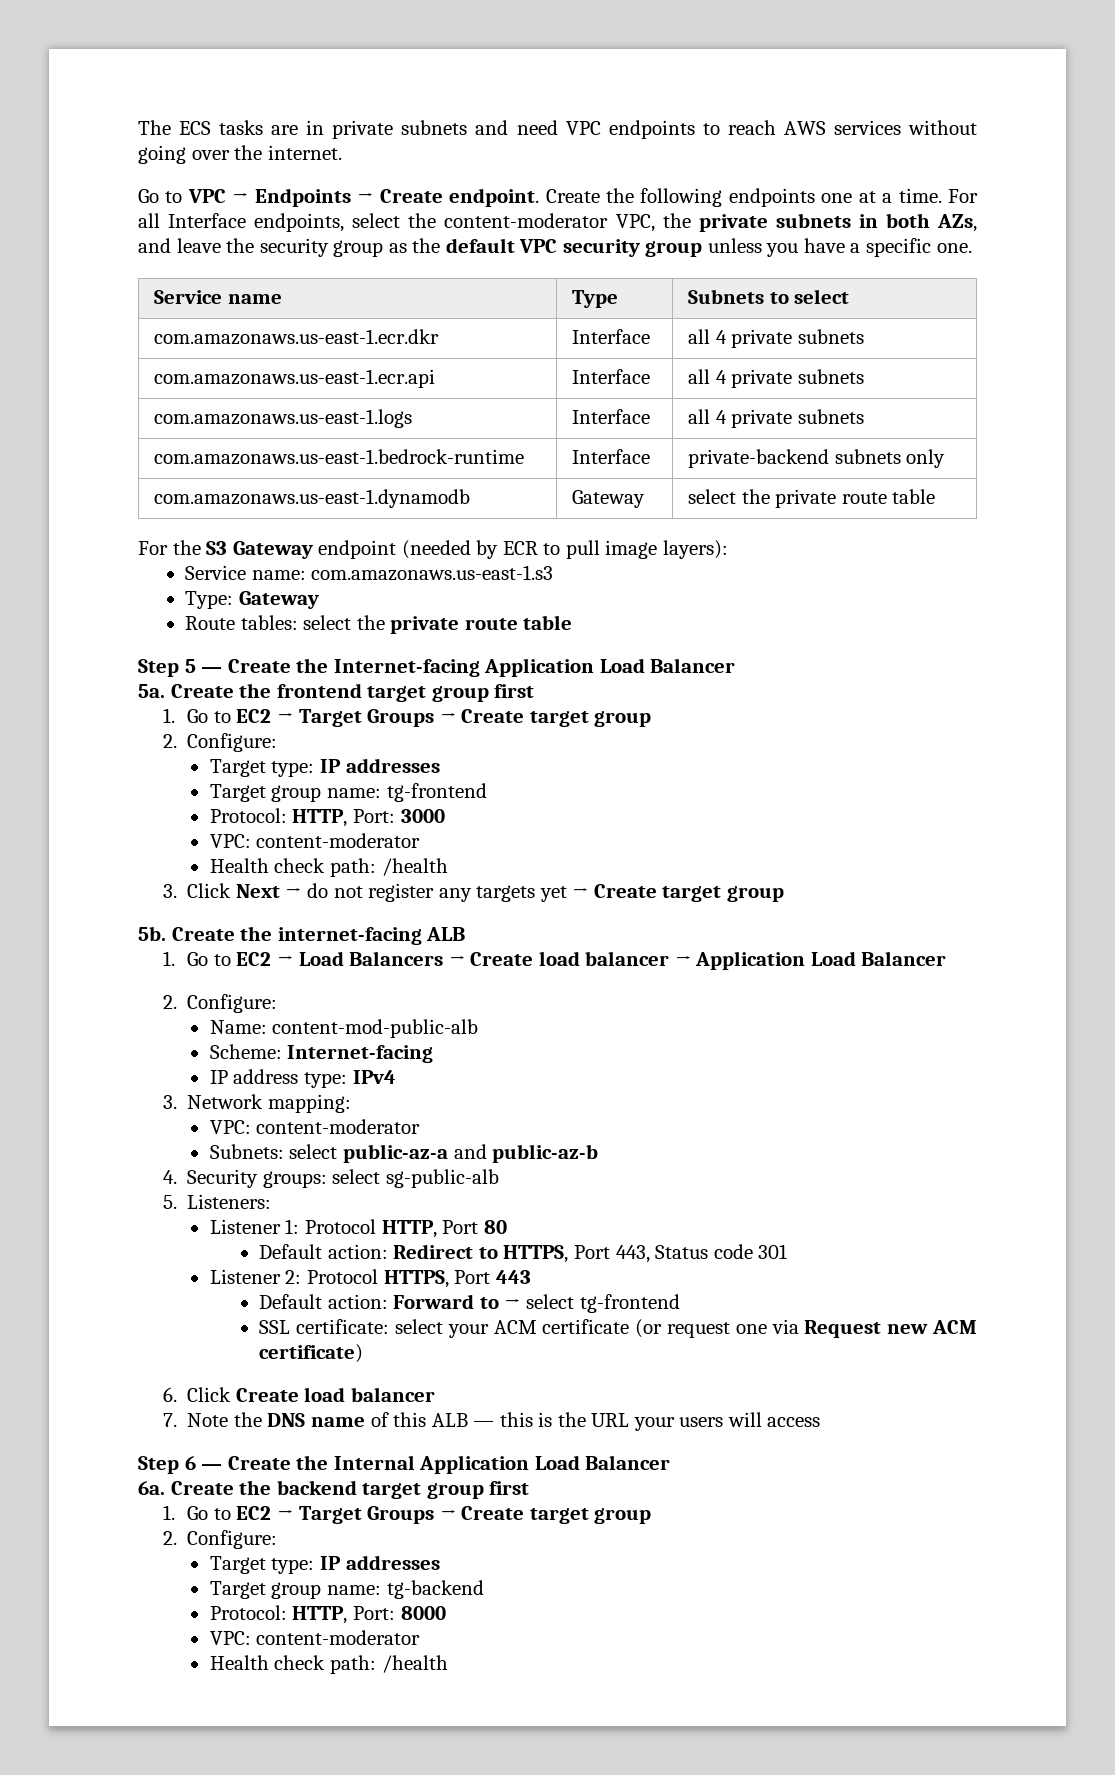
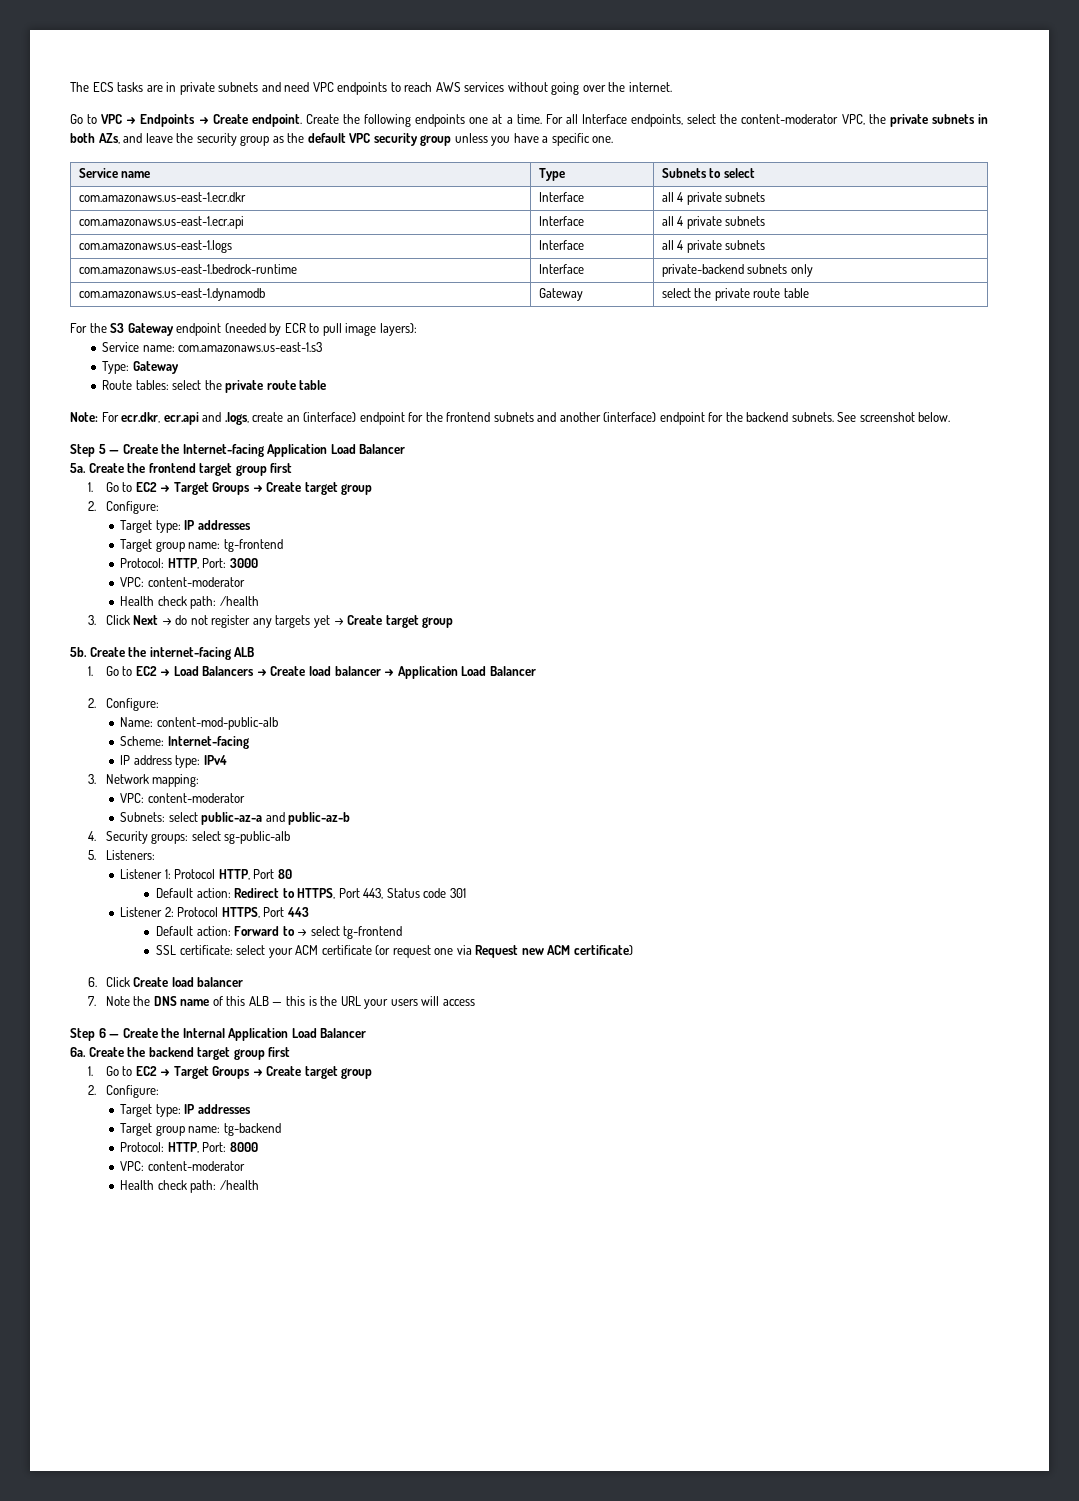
+ Note: For ecr.dkr, ecr.api and .logs, create an (interface) endpoint for the frontend subnets and another (interface) endpoint for the backend subnets. See screenshot below.

